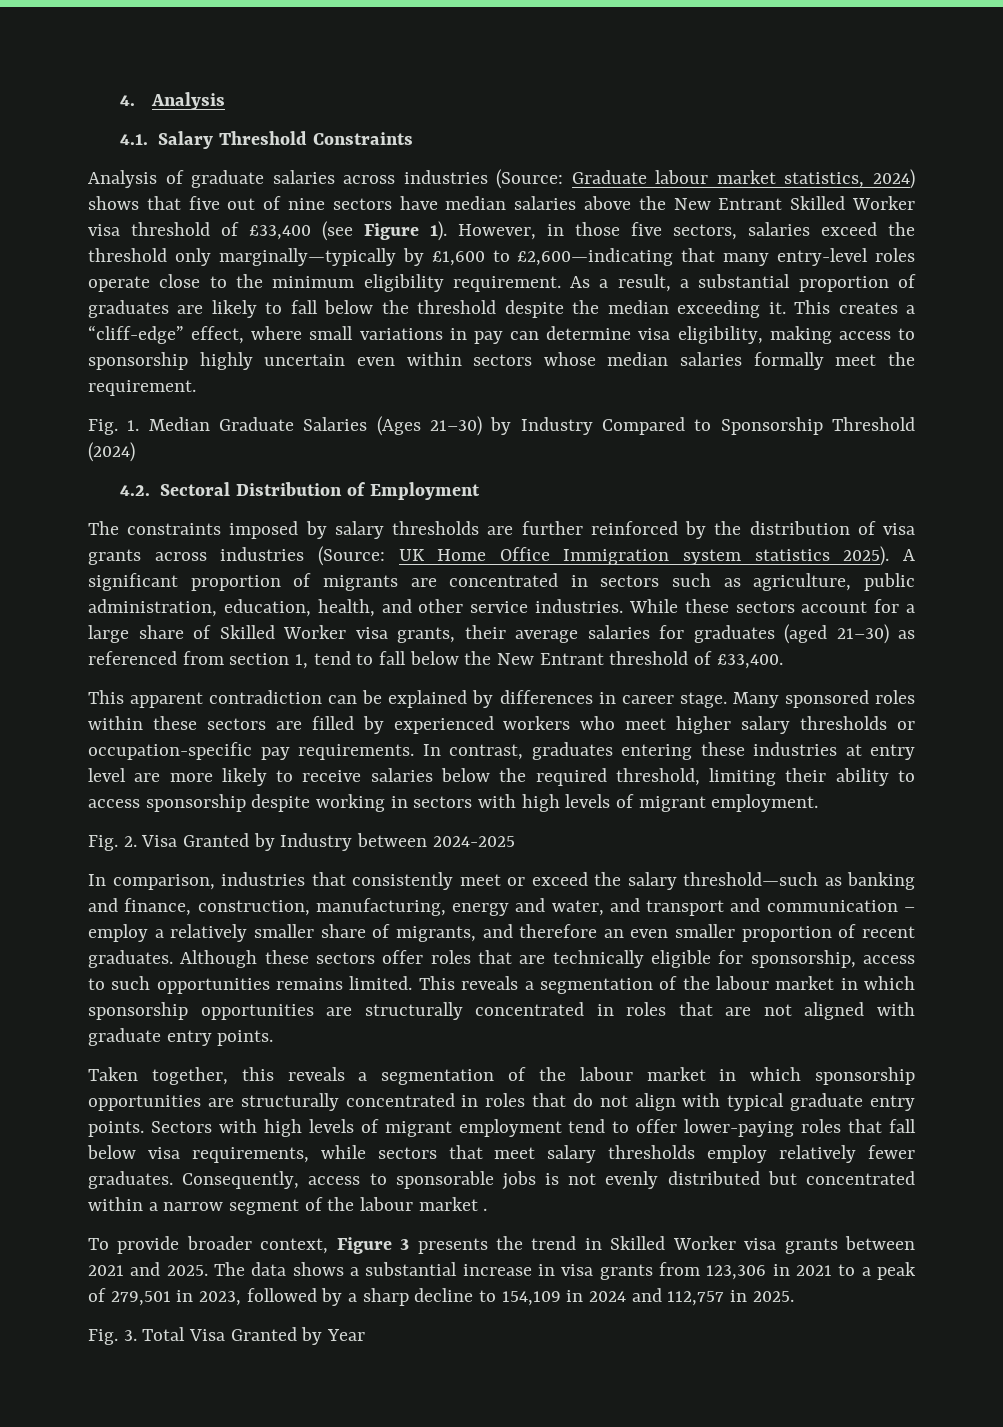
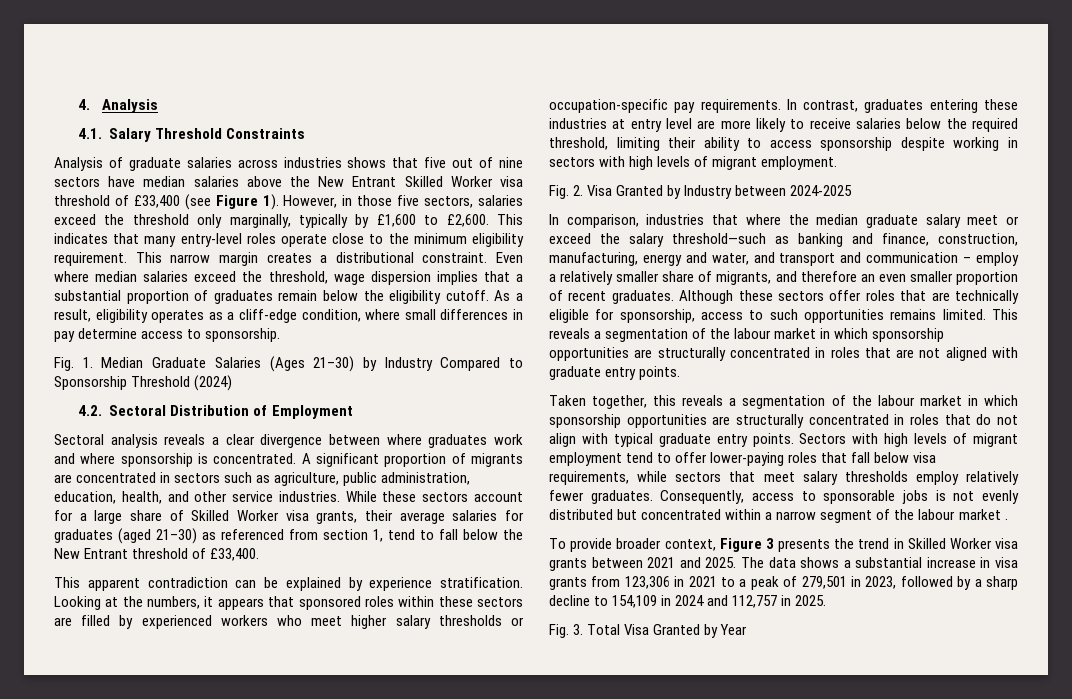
- Analysis of graduate salaries across industries (Source: Graduate labour market statistics, 2024) shows that five out of nine sectors have median salaries above the New Entrant Skilled Worker visa threshold of £33,400 (see Figure 1).
+ Analysis of graduate salaries across industries shows that five out of nine sectors have median salaries above the New Entrant Skilled Worker visa threshold of £33,400 (see Figure 1).
- However, in those five sectors, salaries exceed the threshold only marginally—typically by £1,600 to £2,600—indicating that many entry-level roles operate close to the minimum eligibility requirement.
+ However, in those five sectors, salaries exceed the threshold only marginally, typically by £1,600 to £2,600. This indicates that many entry-level roles operate close to the minimum eligibility requirement.
- As a result, a substantial proportion of graduates are likely to fall below the threshold despite the median exceeding it. This creates a “cliff-edge” effect, where small variations in pay can determine visa eligibility, making access to sponsorship highly uncertain even within sectors whose median salaries formally meet the requirement.
+ This narrow margin creates a distributional constraint. Even where median salaries exceed the threshold, wage dispersion implies that a substantial proportion of graduates remain below the eligibility cutoff. As a result, eligibility operates as a cliff-edge condition, where small differences in pay determine access to sponsorship.
- The constraints imposed by salary thresholds are further reinforced by the distribution of visa grants across industries (Source: UK Home Office Immigration system statistics 2025).
+ Sectoral analysis reveals a clear divergence between where graduates work and where sponsorship is concentrated.
- This apparent contradiction can be explained by differences in career stage. Many sponsored roles within these sectors are filled by experienced workers who meet higher salary thresholds or occupation-specific pay requirements.
+ This apparent contradiction can be explained by experience stratification. Looking at the numbers, it appears that sponsored roles within these sectors are filled by experienced workers who meet higher salary thresholds or occupation-specific pay requirements.
- In comparison, industries that consistently meet or exceed the salary threshold—such as banking and finance, construction, manufacturing, energy and water, and transport and communication – employ a relatively smaller share of migrants, and therefore an even smaller proportion of recent graduates.
+ In comparison, industries that where the median graduate salary meet or exceed the salary threshold—such as banking and finance, construction, manufacturing, energy and water, and transport and communication – employ a relatively smaller share of migrants, and therefore an even smaller proportion of recent graduates.

